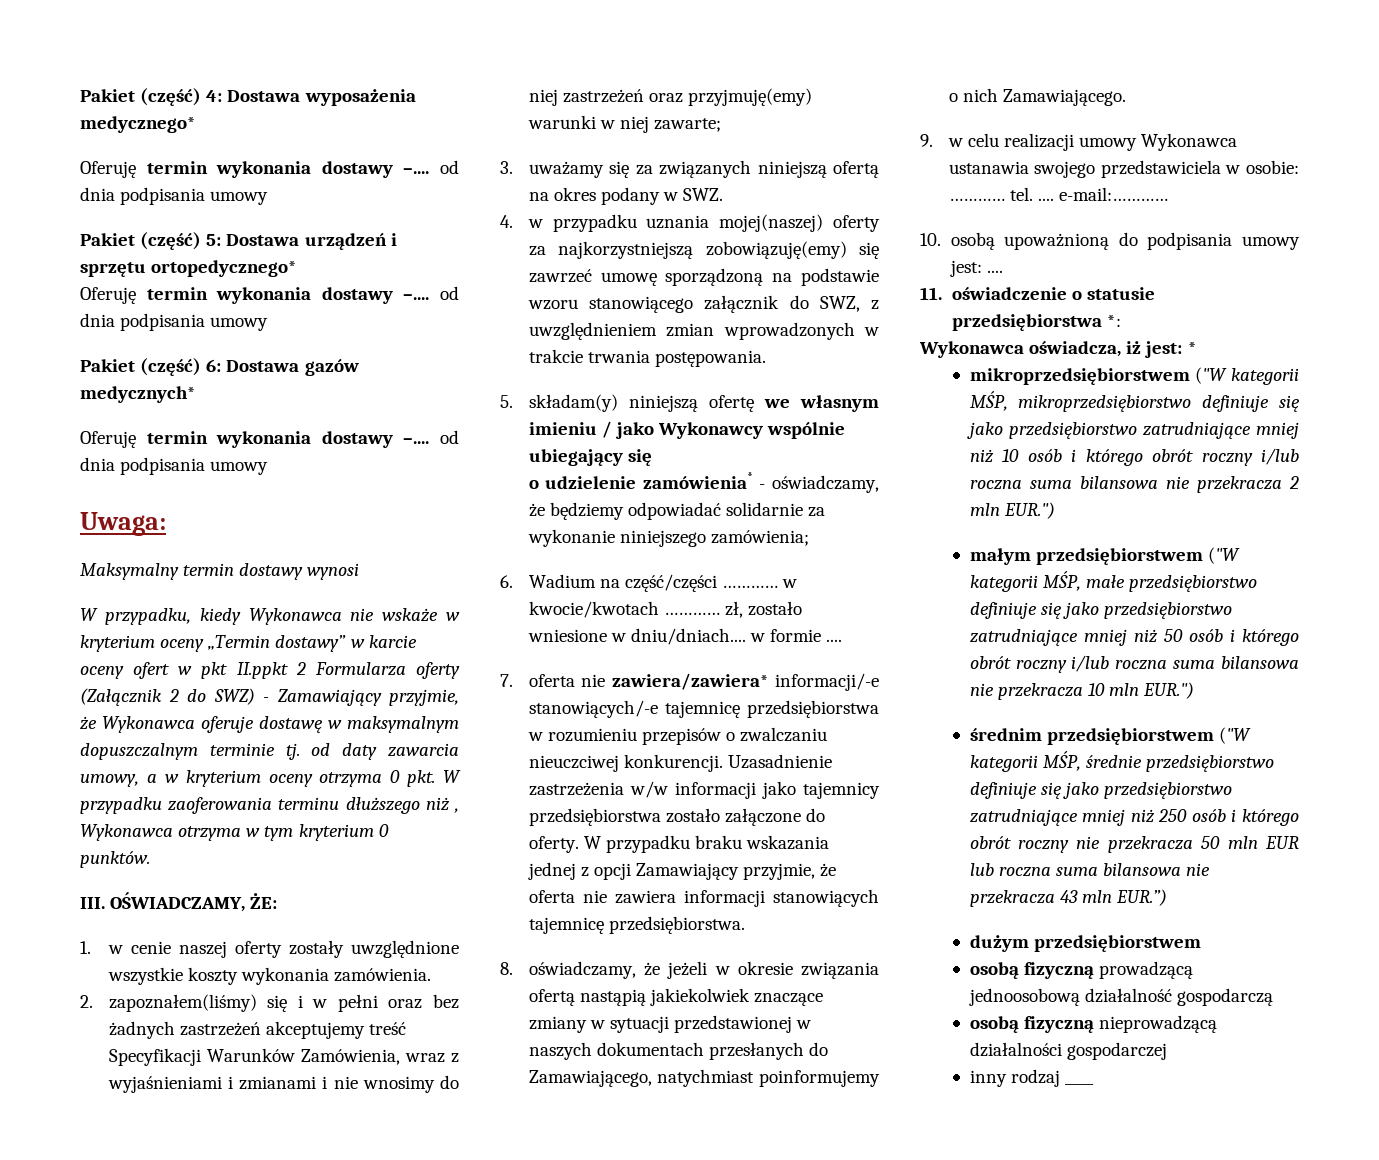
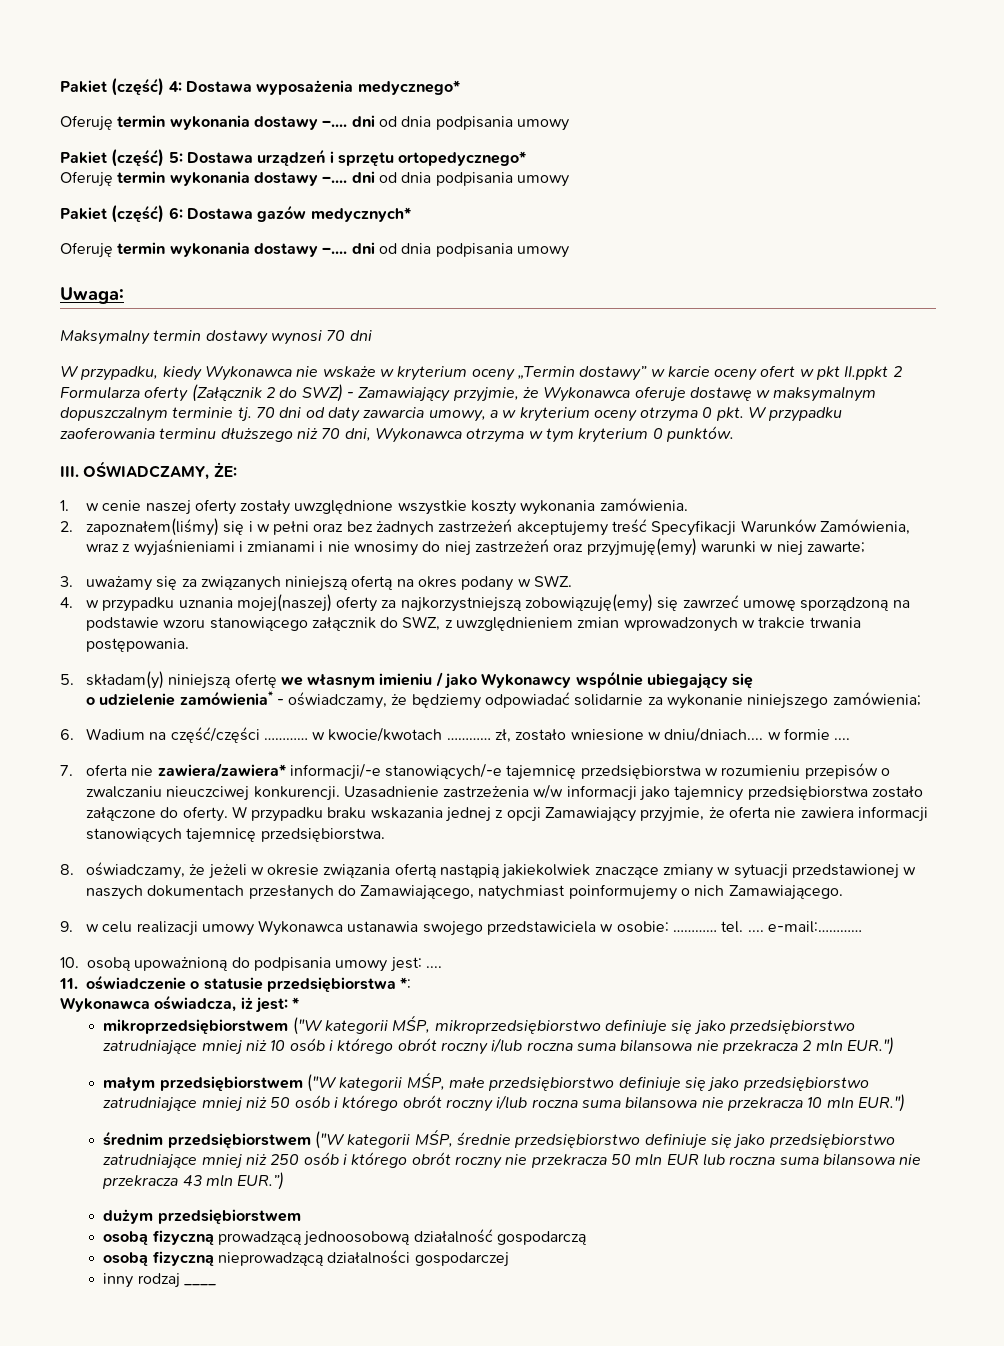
  Pakiet (część) 4: Dostawa wyposażenia medycznego*
- Oferuję termin wykonania dostawy –.... od dnia podpisania umowy
+ Oferuję termin wykonania dostawy –.... dni od dnia podpisania umowy
  Pakiet (część) 5: Dostawa urządzeń i sprzętu ortopedycznego*
- Oferuję termin wykonania dostawy –.... od dnia podpisania umowy
+ Oferuję termin wykonania dostawy –.... dni od dnia podpisania umowy
  Pakiet (część) 6: Dostawa gazów medycznych*
- Oferuję termin wykonania dostawy –.... od dnia podpisania umowy
+ Oferuję termin wykonania dostawy –.... dni od dnia podpisania umowy
- Maksymalny termin dostawy wynosi
+ Maksymalny termin dostawy wynosi 70 dni
- W przypadku, kiedy Wykonawca nie wskaże w kryterium oceny „Termin dostawy” w karcie oceny ofert w pkt II.ppkt 2 Formularza oferty (Załącznik 2 do SWZ) - Zamawiający przyjmie, że Wykonawca oferuje dostawę w maksymalnym dopuszczalnym terminie tj. od daty zawarcia umowy, a w kryterium oceny otrzyma 0 pkt. W przypadku zaoferowania terminu dłuższego niż , Wykonawca otrzyma w tym kryterium 0 punktów.
+ W przypadku, kiedy Wykonawca nie wskaże w kryterium oceny „Termin dostawy” w karcie oceny ofert w pkt II.ppkt 2 Formularza oferty (Załącznik 2 do SWZ) - Zamawiający przyjmie, że Wykonawca oferuje dostawę w maksymalnym dopuszczalnym terminie tj. 70 dni od daty zawarcia umowy, a w kryterium oceny otrzyma 0 pkt. W przypadku zaoferowania terminu dłuższego niż 70 dni, Wykonawca otrzyma w tym kryterium 0 punktów.

